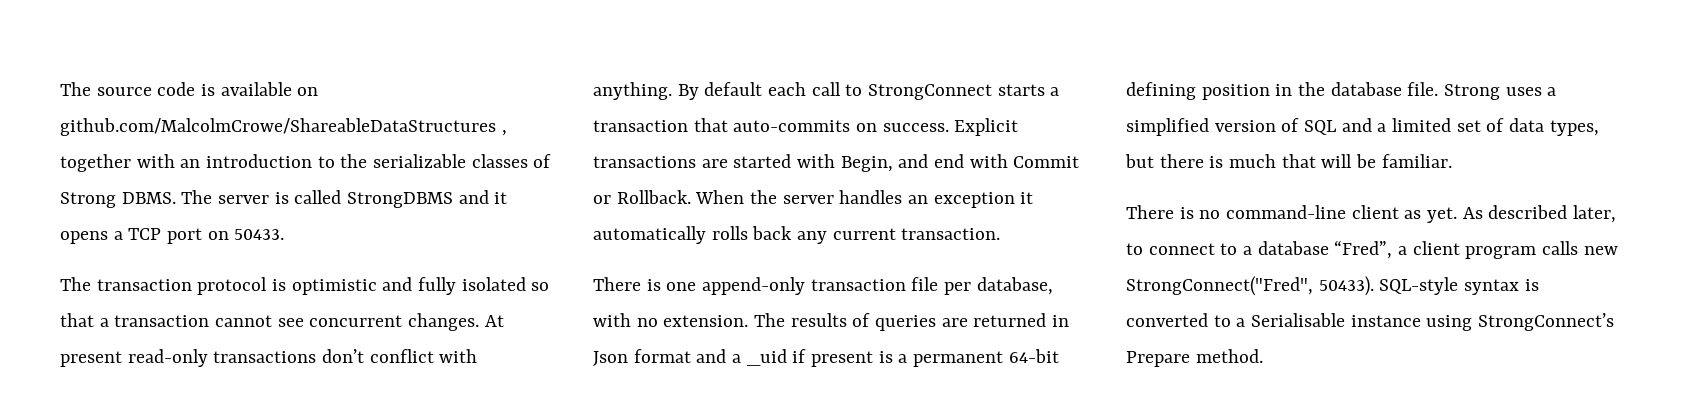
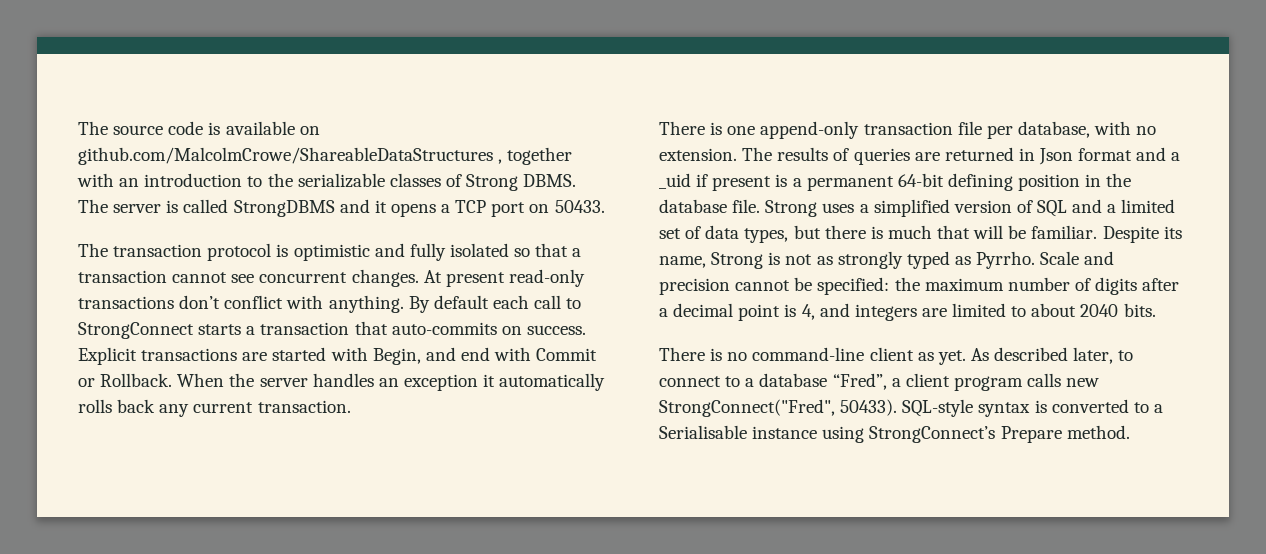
+ Despite its name, Strong is not as strongly typed as Pyrrho. Scale and precision cannot be specified: the maximum number of digits after a decimal point is 4, and integers are limited to about 2040 bits.

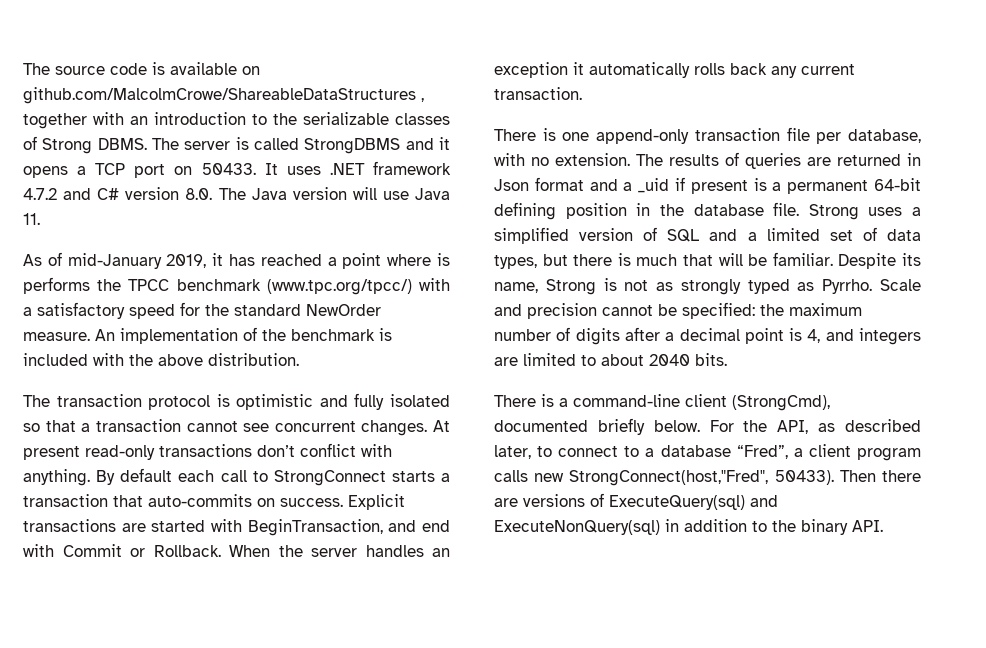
+ It uses .NET framework 4.7.2 and C# version 8.0. The Java version will use Java 11.
+ As of mid-January 2019, it has reached a point where is performs the TPCC benchmark (www.tpc.org/tpcc/) with a satisfactory speed for the standard NewOrder measure. An implementation of the benchmark is included with the above distribution.
- Explicit transactions are started with Begin, and end with Commit or Rollback.
+ Explicit transactions are started with BeginTransaction, and end with Commit or Rollback.
- There is no command-line client as yet. As described later, to connect to a database “Fred”, a client program calls new StrongConnect("Fred", 50433). SQL-style syntax is converted to a Serialisable instance using StrongConnect’s Prepare method.
+ There is a command-line client (StrongCmd), documented briefly below. For the API, as described later, to connect to a database “Fred”, a client program calls new StrongConnect(host,"Fred", 50433). Then there are versions of ExecuteQuery(sql) and ExecuteNonQuery(sql) in addition to the binary API.

